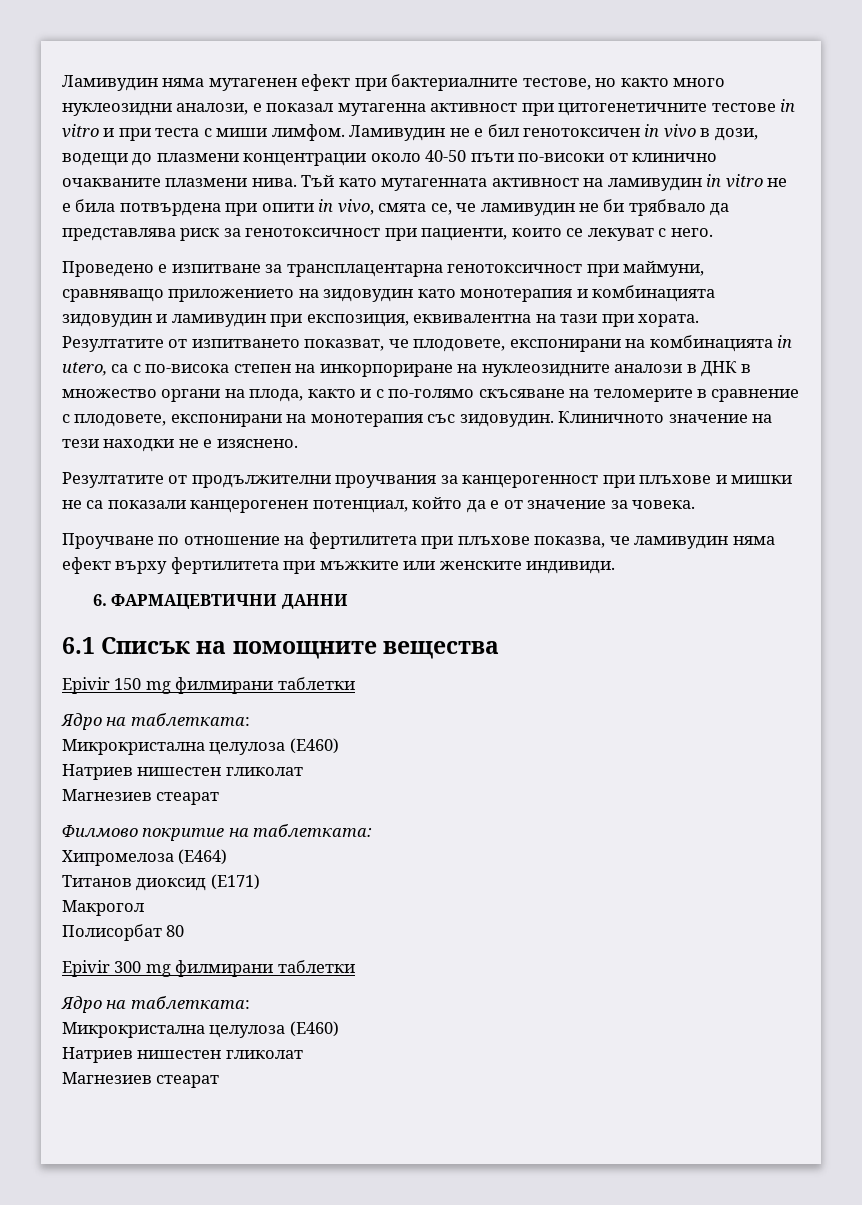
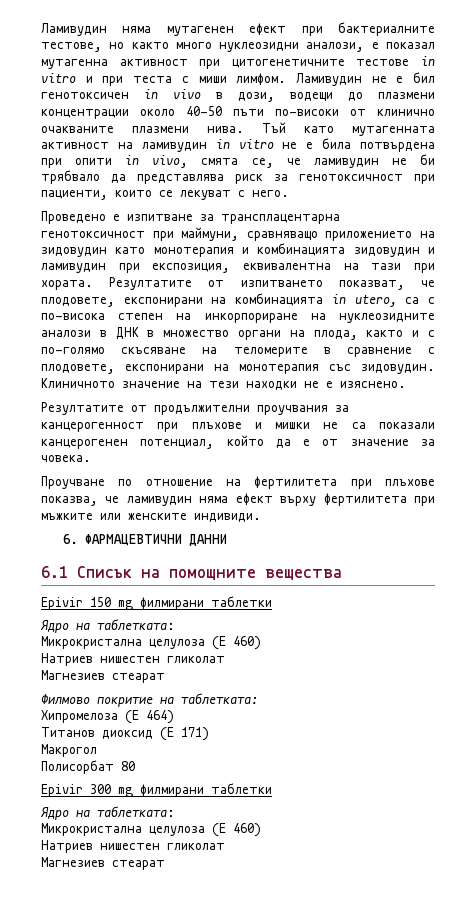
  Epivir 150 mg филмирани таблетки
  Ядро на таблетката:
- Микрокристална целулоза (E460)
+ Микрокристална целулоза (E 460)
- Хипромелоза (E464)
+ Хипромелоза (E 464)
- Титанов диоксид (E171)
+ Титанов диоксид (E 171)
  Epivir 300 mg филмирани таблетки
  Ядро на таблетката:
- Микрокристална целулоза (E460)
+ Микрокристална целулоза (E 460)

